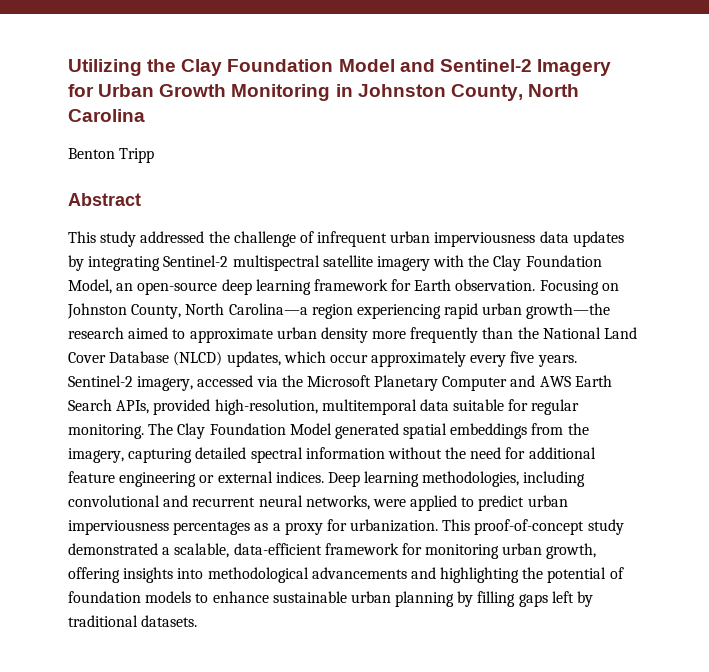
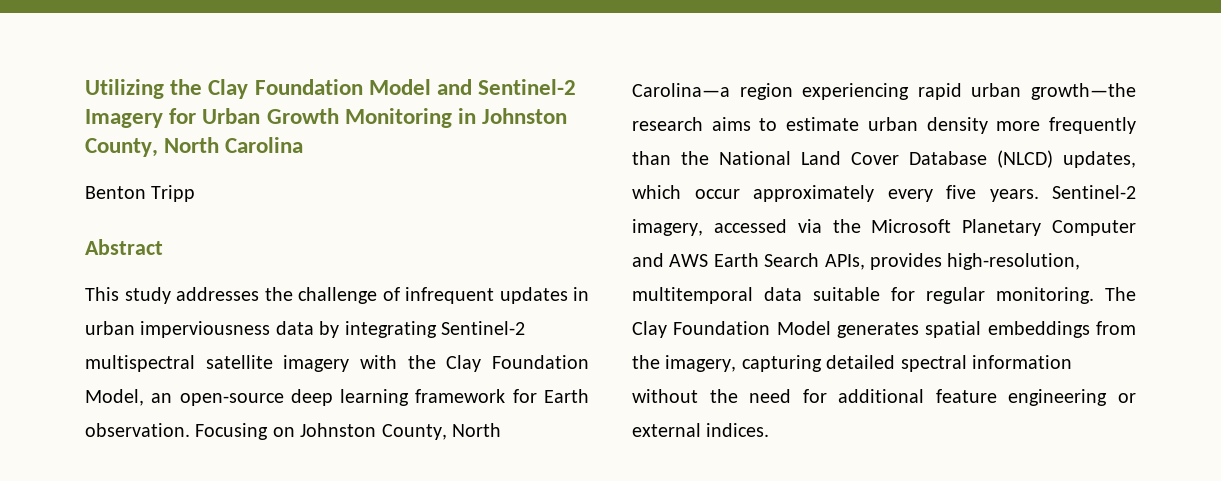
- This study addressed the challenge of infrequent urban imperviousness data updates by integrating Sentinel-2 multispectral satellite imagery with the Clay Foundation Model, an open-source deep learning framework for Earth observation.
+ This study addresses the challenge of infrequent updates in urban imperviousness data by integrating Sentinel-2 multispectral satellite imagery with the Clay Foundation Model, an open-source deep learning framework for Earth observation.
- Focusing on Johnston County, North Carolina—a region experiencing rapid urban growth—the research aimed to approximate urban density more frequently than the National Land Cover Database (NLCD) updates, which occur approximately every five years.
+ Focusing on Johnston County, North Carolina—a region experiencing rapid urban growth—the research aims to estimate urban density more frequently than the National Land Cover Database (NLCD) updates, which occur approximately every five years.
- Sentinel-2 imagery, accessed via the Microsoft Planetary Computer and AWS Earth Search APIs, provided high-resolution, multitemporal data suitable for regular monitoring.
+ Sentinel-2 imagery, accessed via the Microsoft Planetary Computer and AWS Earth Search APIs, provides high-resolution, multitemporal data suitable for regular monitoring.
- The Clay Foundation Model generated spatial embeddings from the imagery, capturing detailed spectral information without the need for additional feature engineering or external indices. Deep learning methodologies, including convolutional and recurrent neural networks, were applied to predict urban imperviousness percentages as a proxy for urbanization. This proof-of-concept study demonstrated a scalable, data-efficient framework for monitoring urban growth, offering insights into methodological advancements and highlighting the potential of foundation models to enhance sustainable urban planning by filling gaps left by traditional datasets.
+ The Clay Foundation Model generates spatial embeddings from the imagery, capturing detailed spectral information without the need for additional feature engineering or external indices.

